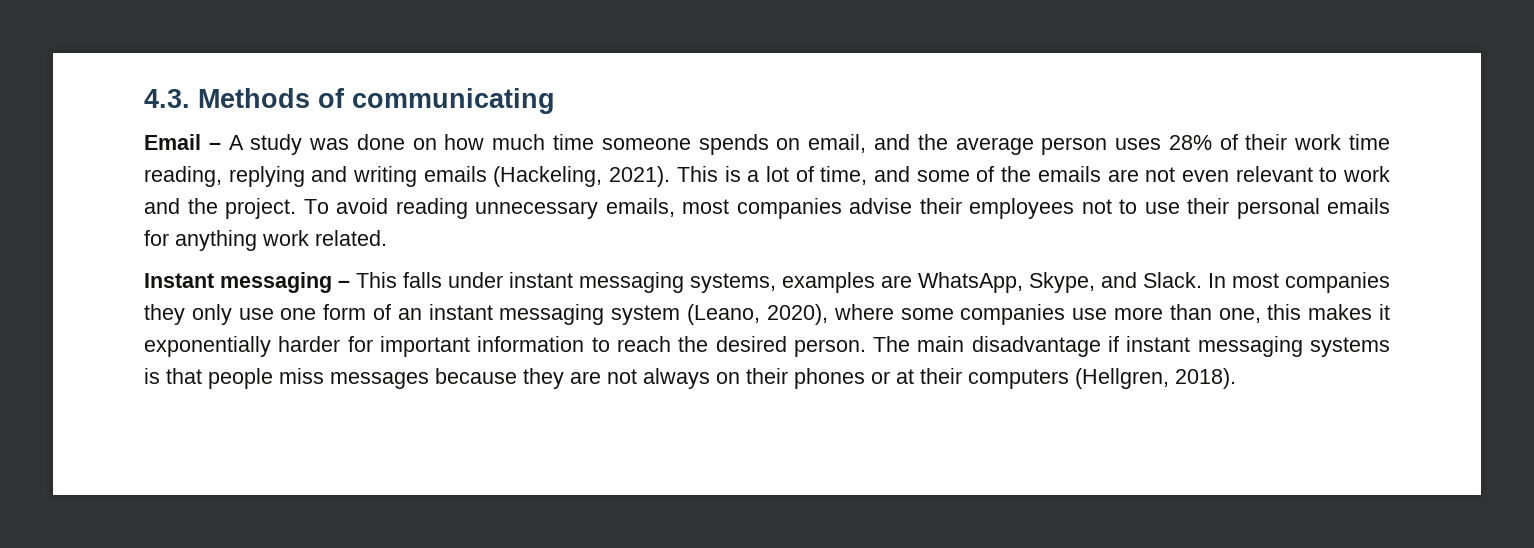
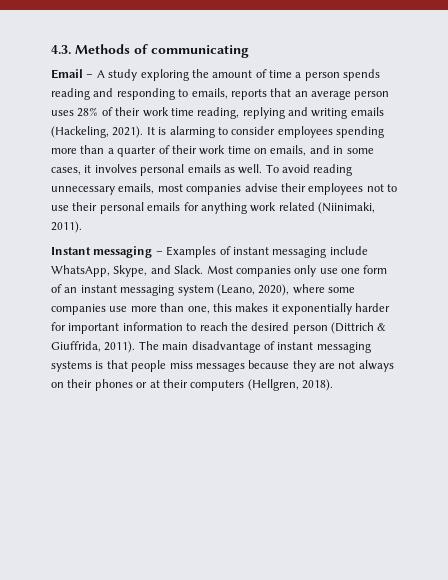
- Email – A study was done on how much time someone spends on email, and the average person uses 28% of their work time reading, replying and writing emails (Hackeling, 2021).
+ Email – A study exploring the amount of time a person spends reading and responding to emails, reports that an average person uses 28% of their work time reading, replying and writing emails (Hackeling, 2021).
- This is a lot of time, and some of the emails are not even relevant to work and the project.
+ It is alarming to consider employees spending more than a quarter of their work time on emails, and in some cases, it involves personal emails as well.
- To avoid reading unnecessary emails, most companies advise their employees not to use their personal emails for anything work related.
+ To avoid reading unnecessary emails, most companies advise their employees not to use their personal emails for anything work related (Niinimaki, 2011).
- Instant messaging – This falls under instant messaging systems, examples are WhatsApp, Skype, and Slack. In most companies they only use one form of an instant messaging system (Leano, 2020), where some companies use more than one, this makes it exponentially harder for important information to reach the desired person.
+ Instant messaging – Examples of instant messaging include WhatsApp, Skype, and Slack. Most companies only use one form of an instant messaging system (Leano, 2020), where some companies use more than one, this makes it exponentially harder for important information to reach the desired person (Dittrich & Giuffrida, 2011).
- The main disadvantage if instant messaging systems is that people miss messages because they are not always on their phones or at their computers (Hellgren, 2018).
+ The main disadvantage of instant messaging systems is that people miss messages because they are not always on their phones or at their computers (Hellgren, 2018).

